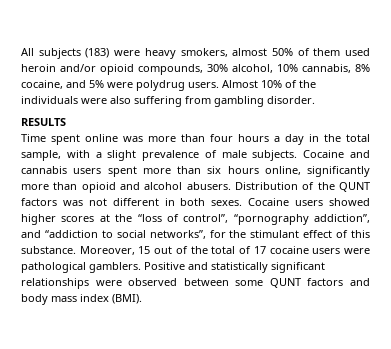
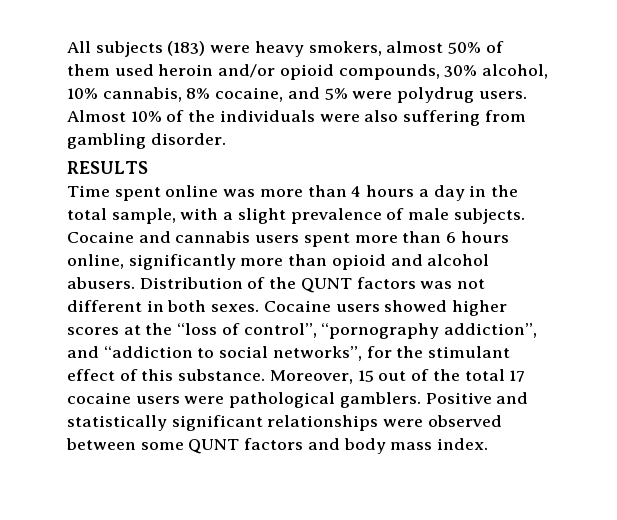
- Time spent online was more than four hours a day in the total sample, with a slight prevalence of male subjects.
+ Time spent online was more than 4 hours a day in the total sample, with a slight prevalence of male subjects.
- Cocaine and cannabis users spent more than six hours online, significantly more than opioid and alcohol abusers.
+ Cocaine and cannabis users spent more than 6 hours online, significantly more than opioid and alcohol abusers.
- Moreover, 15 out of the total of 17 cocaine users were pathological gamblers.
+ Moreover, 15 out of the total 17 cocaine users were pathological gamblers.
- Positive and statistically significant relationships were observed between some QUNT factors and body mass index (BMI).
+ Positive and statistically significant relationships were observed between some QUNT factors and body mass index.

